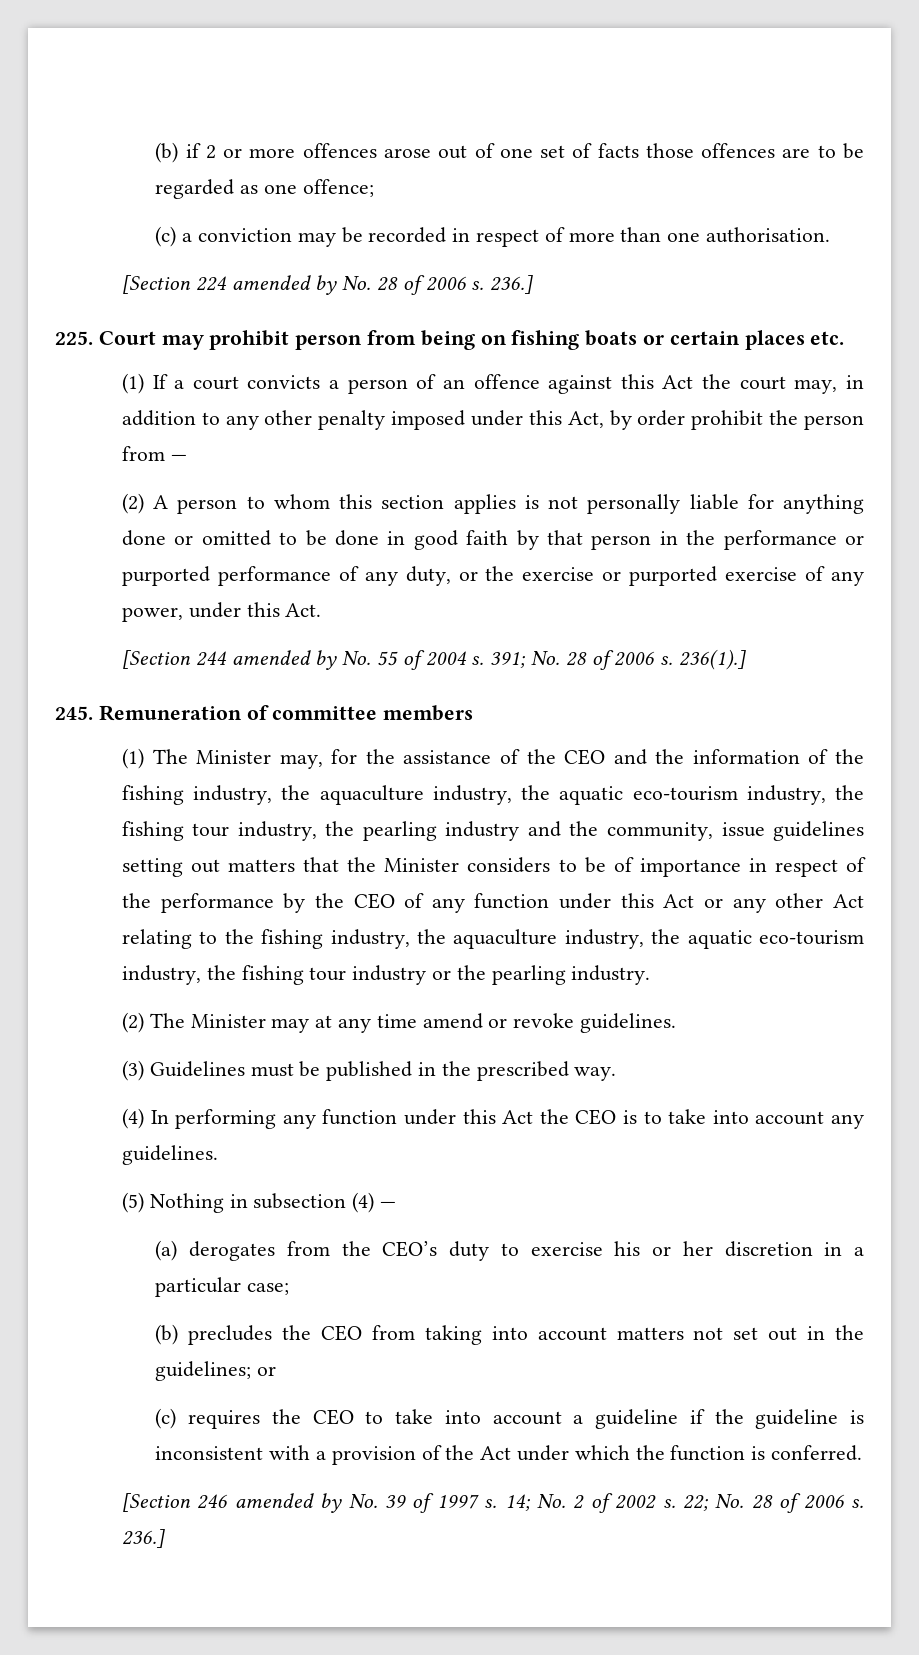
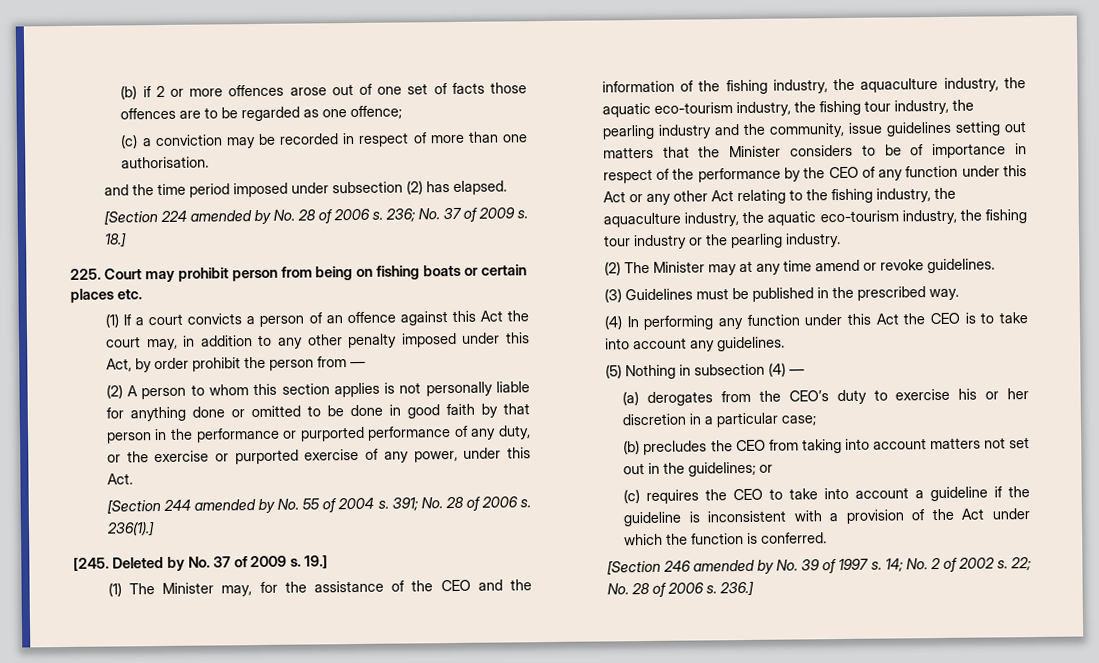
+ and the time period imposed under subsection (2) has elapsed.
- [Section 224 amended by No. 28 of 2006 s. 236.]
+ [Section 224 amended by No. 28 of 2006 s. 236; No. 37 of 2009 s. 18.]
- 245. Remuneration of committee members
+ [245. Deleted by No. 37 of 2009 s. 19.]

